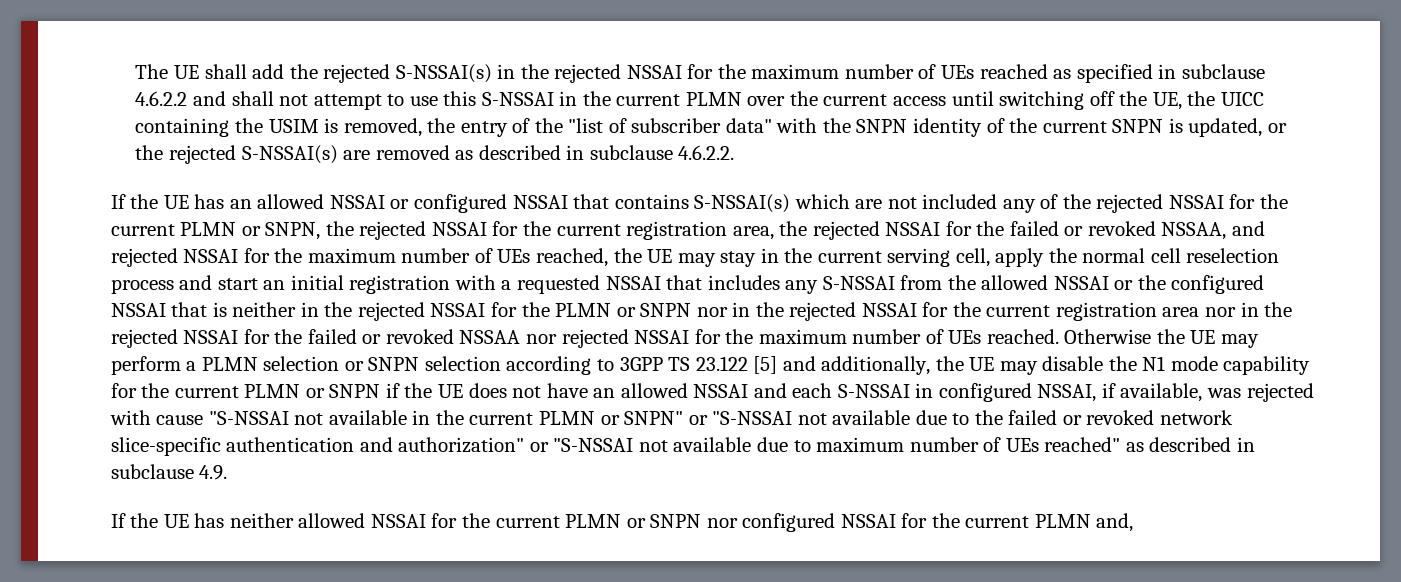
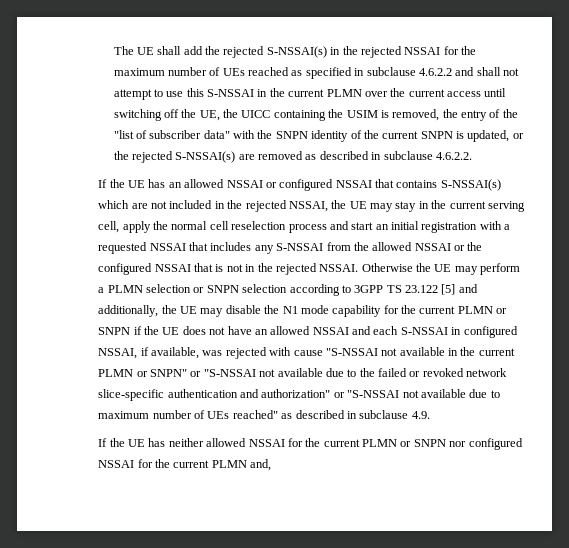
- If the UE has an allowed NSSAI or configured NSSAI that contains S-NSSAI(s) which are not included any of the rejected NSSAI for the current PLMN or SNPN, the rejected NSSAI for the current registration area, the rejected NSSAI for the failed or revoked NSSAA, and rejected NSSAI for the maximum number of UEs reached, the UE may stay in the current serving cell, apply the normal cell reselection process and start an initial registration with a requested NSSAI that includes any S-NSSAI from the allowed NSSAI or the configured NSSAI that is neither in the rejected NSSAI for the PLMN or SNPN nor in the rejected NSSAI for the current registration area nor in the rejected NSSAI for the failed or revoked NSSAA nor rejected NSSAI for the maximum number of UEs reached.
+ If the UE has an allowed NSSAI or configured NSSAI that contains S-NSSAI(s) which are not included in the rejected NSSAI, the UE may stay in the current serving cell, apply the normal cell reselection process and start an initial registration with a requested NSSAI that includes any S-NSSAI from the allowed NSSAI or the configured NSSAI that is not in the rejected NSSAI.

